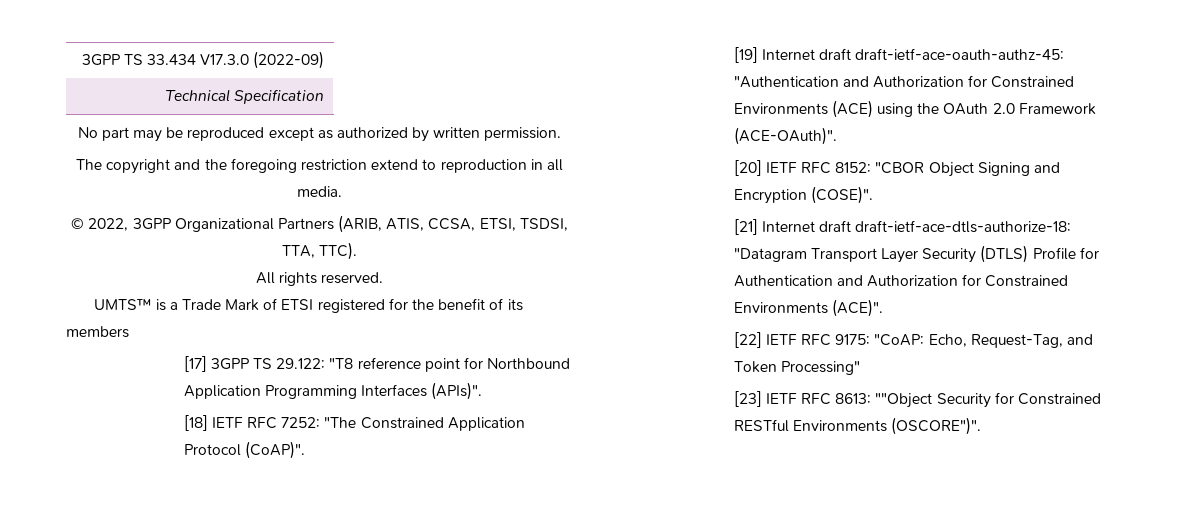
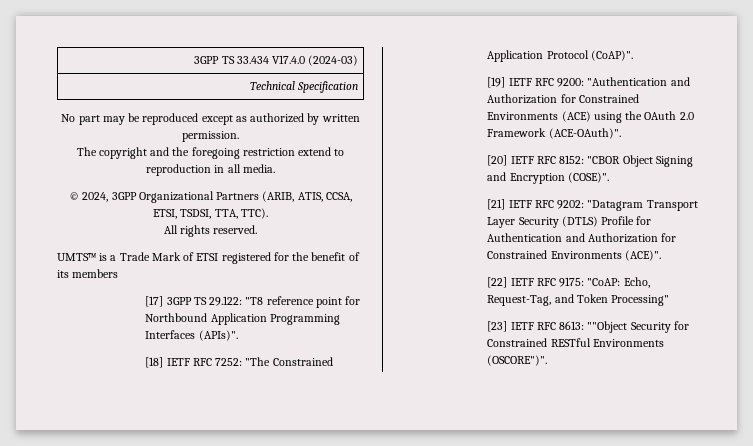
- 3GPP TS 33.434 V17.3.0 (2022-09)
+ 3GPP TS 33.434 V17.4.0 (2024-03)
- © 2022, 3GPP Organizational Partners (ARIB, ATIS, CCSA, ETSI, TSDSI, TTA, TTC).
+ © 2024, 3GPP Organizational Partners (ARIB, ATIS, CCSA, ETSI, TSDSI, TTA, TTC).
- [19] Internet draft draft-ietf-ace-oauth-authz-45: "Authentication and Authorization for Constrained Environments (ACE) using the OAuth 2.0 Framework (ACE-OAuth)".
+ [19] IETF RFC 9200: "Authentication and Authorization for Constrained Environments (ACE) using the OAuth 2.0 Framework (ACE-OAuth)".
- [21] Internet draft draft-ietf-ace-dtls-authorize-18: "Datagram Transport Layer Security (DTLS) Profile for Authentication and Authorization for Constrained Environments (ACE)".
+ [21] IETF RFC 9202: "Datagram Transport Layer Security (DTLS) Profile for Authentication and Authorization for Constrained Environments (ACE)".

